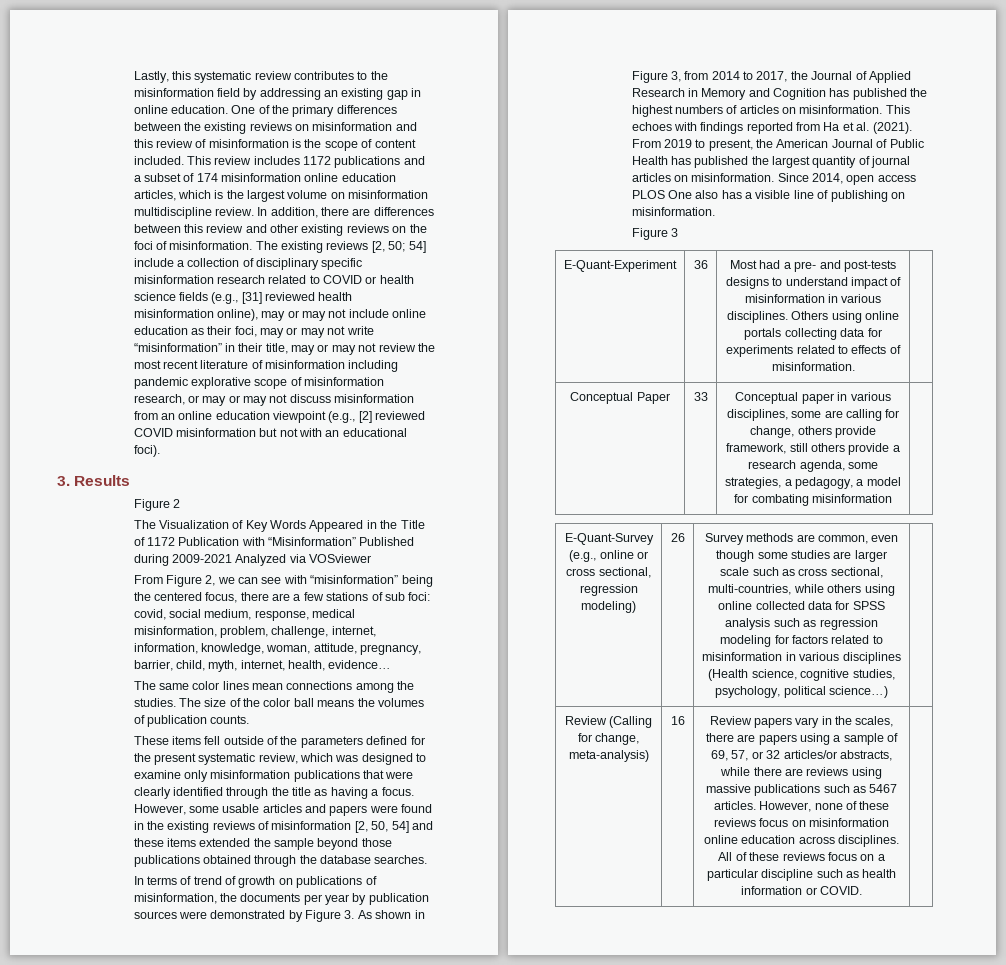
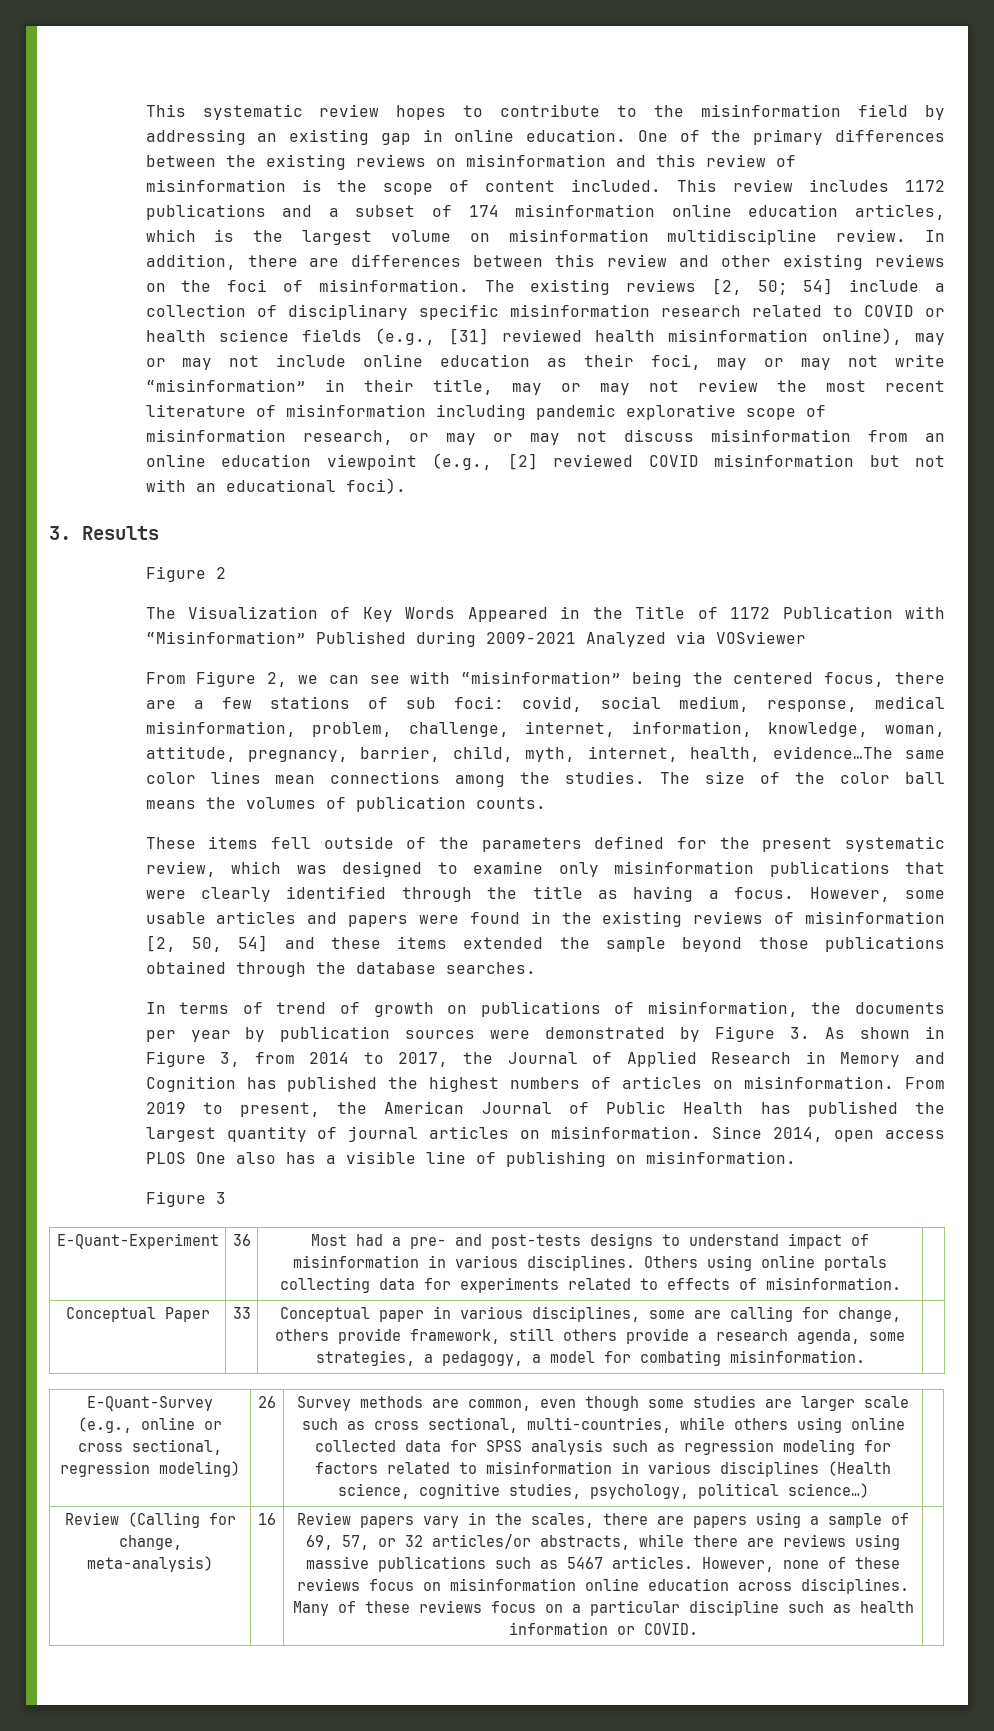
- Lastly, this systematic review contributes to the misinformation field by addressing an existing gap in online education.
+ This systematic review hopes to contribute to the misinformation field by addressing an existing gap in online education.
- From Figure 2, we can see with “misinformation” being the centered focus, there are a few stations of sub foci: covid, social medium, response, medical misinformation, problem, challenge, internet, information, knowledge, woman, attitude, pregnancy, barrier, child, myth, internet, health, evidence…
- The same color lines mean connections among the studies.
+ From Figure 2, we can see with “misinformation” being the centered focus, there are a few stations of sub foci: covid, social medium, response, medical misinformation, problem, challenge, internet, information, knowledge, woman, attitude, pregnancy, barrier, child, myth, internet, health, evidence…The same color lines mean connections among the studies.
- This echoes with findings reported from Ha et al. (2021).
- Conceptual Paper | 33 | Conceptual paper in various disciplines, some are calling for change, others provide framework, still others provide a research agenda, some strategies, a pedagogy, a model for combating misinformation |
+ Conceptual Paper | 33 | Conceptual paper in various disciplines, some are calling for change, others provide framework, still others provide a research agenda, some strategies, a pedagogy, a model for combating misinformation. |
- All of these reviews focus on a particular discipline such as health information or COVID.
+ Many of these reviews focus on a particular discipline such as health information or COVID.

